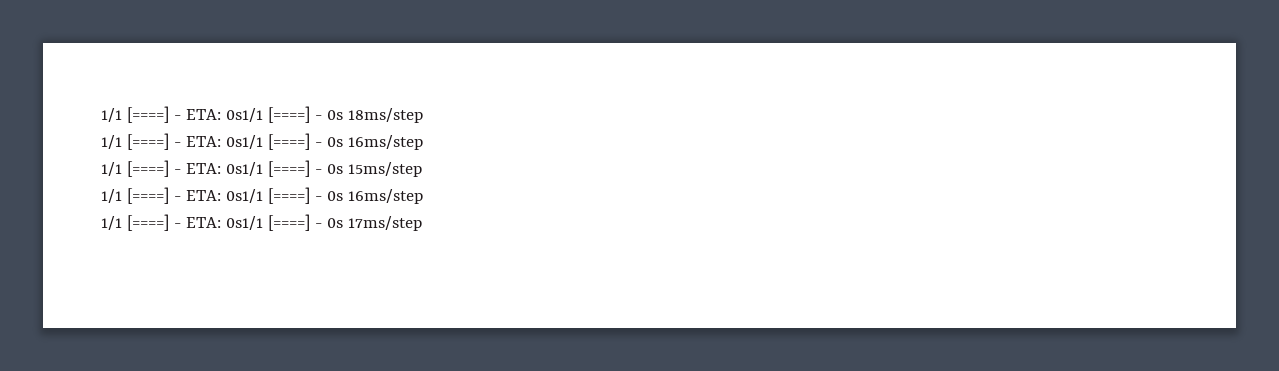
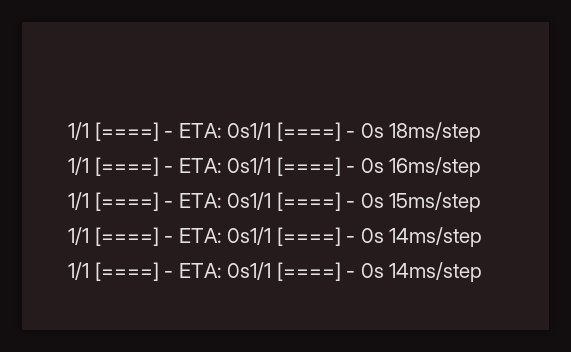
  1/1 [====] - ETA: 0s1/1 [====] - 0s 15ms/step
- 1/1 [====] - ETA: 0s1/1 [====] - 0s 16ms/step
- 1/1 [====] - ETA: 0s1/1 [====] - 0s 17ms/step
+ 1/1 [====] - ETA: 0s1/1 [====] - 0s 14ms/step
+ 1/1 [====] - ETA: 0s1/1 [====] - 0s 14ms/step

